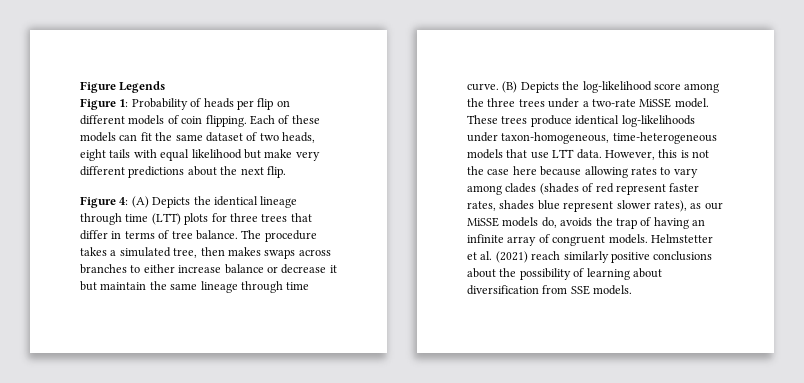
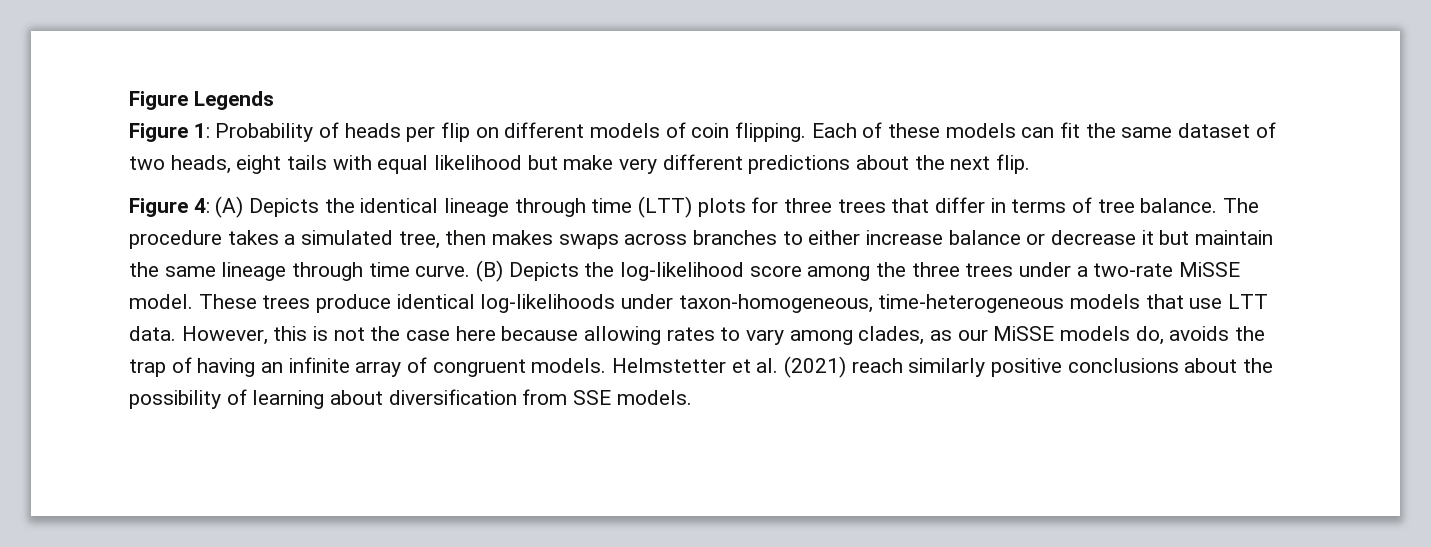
- However, this is not the case here because allowing rates to vary among clades (shades of red represent faster rates, shades blue represent slower rates), as our MiSSE models do, avoids the trap of having an infinite array of congruent models.
+ However, this is not the case here because allowing rates to vary among clades, as our MiSSE models do, avoids the trap of having an infinite array of congruent models.

